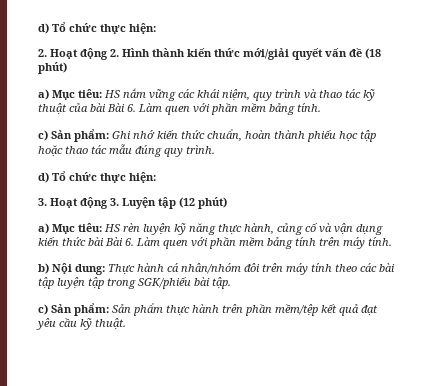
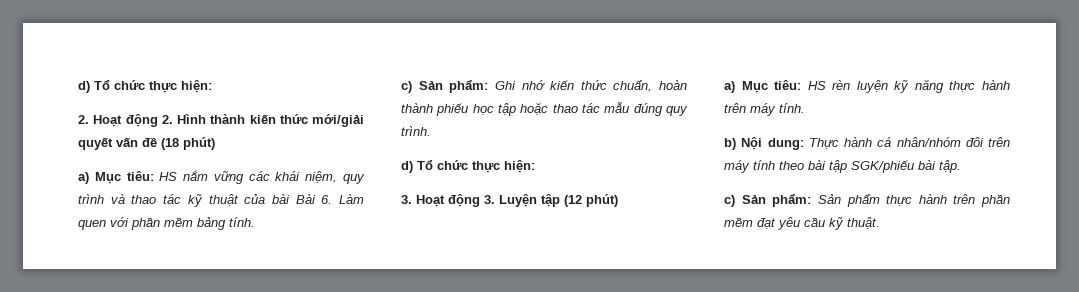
- a) Mục tiêu: HS rèn luyện kỹ năng thực hành, củng cố và vận dụng kiến thức bài Bài 6. Làm quen với phần mềm bảng tính trên máy tính.
+ a) Mục tiêu: HS rèn luyện kỹ năng thực hành trên máy tính.
- b) Nội dung: Thực hành cá nhân/nhóm đôi trên máy tính theo các bài tập luyện tập trong SGK/phiếu bài tập.
+ b) Nội dung: Thực hành cá nhân/nhóm đôi trên máy tính theo bài tập SGK/phiếu bài tập.
- c) Sản phẩm: Sản phẩm thực hành trên phần mềm/tệp kết quả đạt yêu cầu kỹ thuật.
+ c) Sản phẩm: Sản phẩm thực hành trên phần mềm đạt yêu cầu kỹ thuật.

